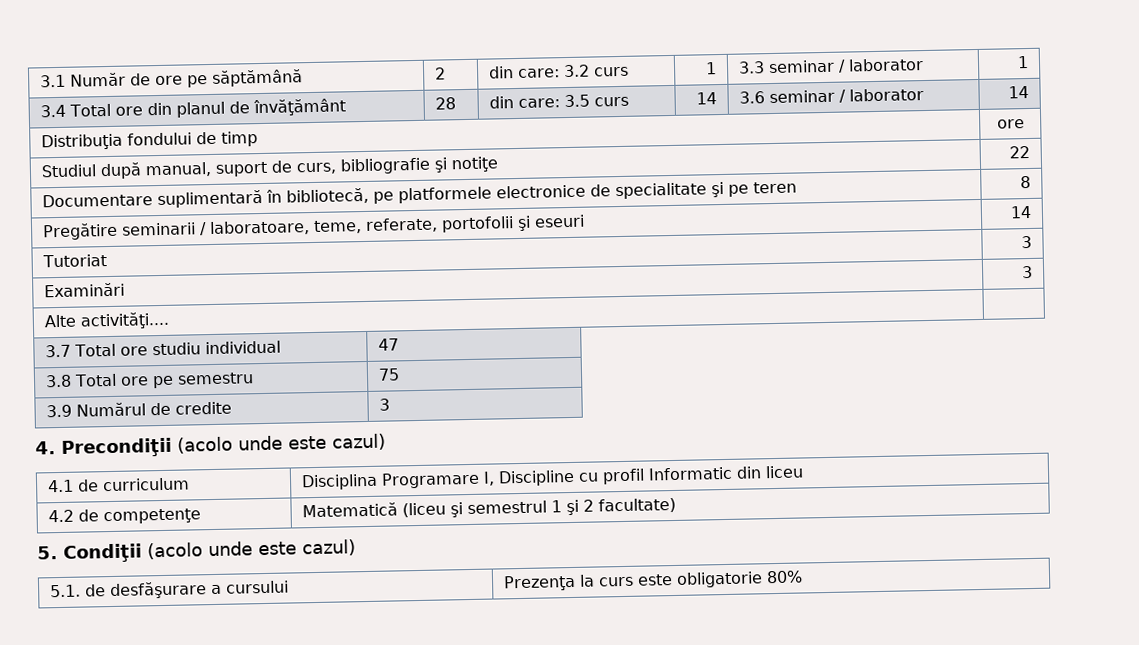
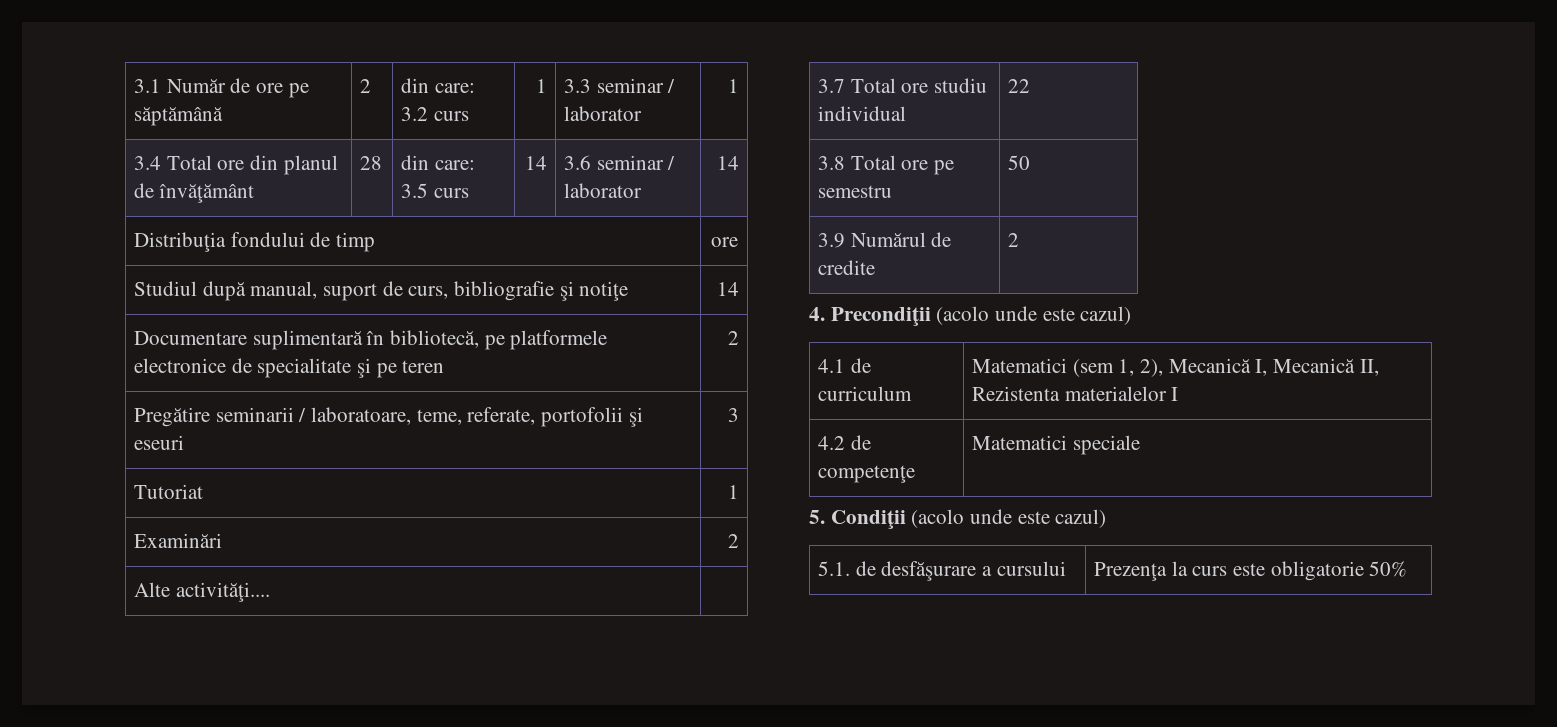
- Studiul după manual, suport de curs, bibliografie şi notiţe | 22
+ Studiul după manual, suport de curs, bibliografie şi notiţe | 14
- Documentare suplimentară în bibliotecă, pe platformele electronice de specialitate şi pe teren | 8
+ Documentare suplimentară în bibliotecă, pe platformele electronice de specialitate şi pe teren | 2
- Pregătire seminarii / laboratoare, teme, referate, portofolii şi eseuri | 14
+ Pregătire seminarii / laboratoare, teme, referate, portofolii şi eseuri | 3
- Tutoriat | 3
+ Tutoriat | 1
- Examinări | 3
+ Examinări | 2
- 3.7 Total ore studiu individual | 47
+ 3.7 Total ore studiu individual | 22
- 3.8 Total ore pe semestru | 75
+ 3.8 Total ore pe semestru | 50
- 3.9 Numărul de credite | 3
+ 3.9 Numărul de credite | 2
- 4.1 de curriculum | Disciplina Programare I, Discipline cu profil Informatic din liceu
- 4.2 de competenţe | Matematică (liceu şi semestrul 1 şi 2 facultate)
+ 4.1 de curriculum | Matematici (sem 1, 2), Mecanică I, Mecanică II, Rezistenta materialelor I
+ 4.2 de competenţe | Matematici speciale
- 5.1. de desfăşurare a cursului | Prezenţa la curs este obligatorie 80%
+ 5.1. de desfăşurare a cursului | Prezenţa la curs este obligatorie 50%

